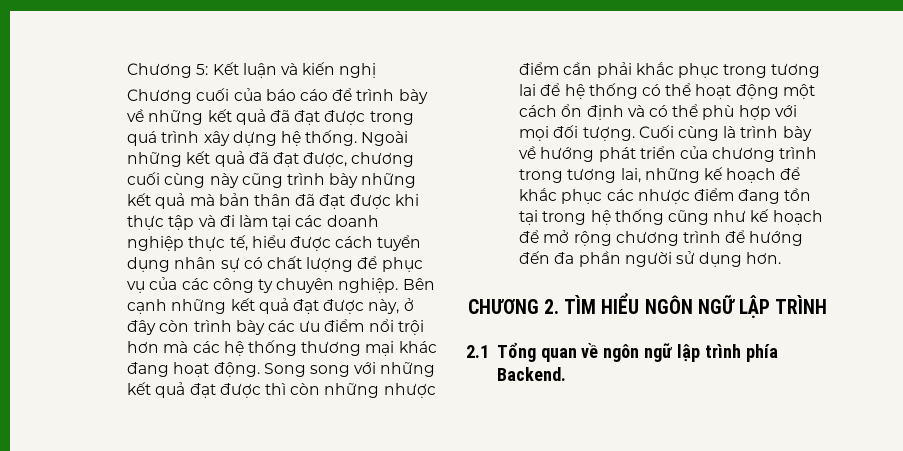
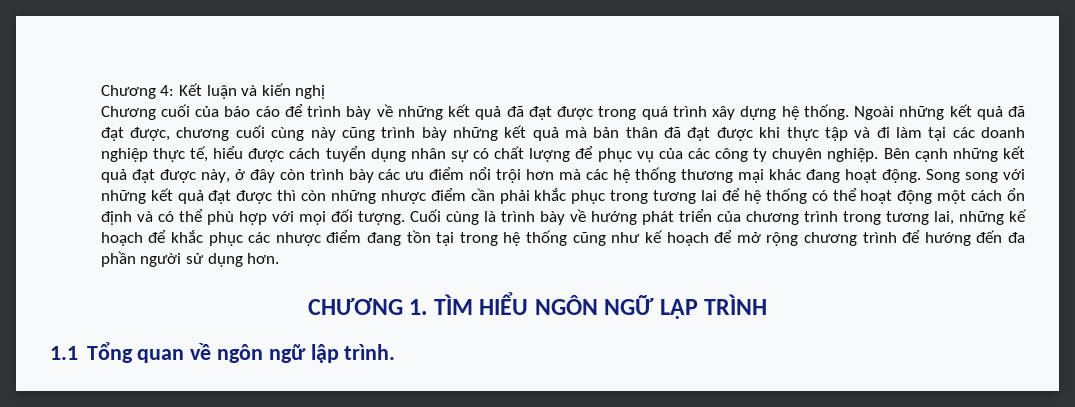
- Chương 5: Kết luận và kiến nghị
+ Chương 4: Kết luận và kiến nghị
- CHƯƠNG 2. TÌM HIỂU NGÔN NGỮ LẬP TRÌNH
+ CHƯƠNG 1. TÌM HIỂU NGÔN NGỮ LẬP TRÌNH
- 2.1 Tổng quan về ngôn ngữ lập trình phía Backend.
+ 1.1 Tổng quan về ngôn ngữ lập trình.

